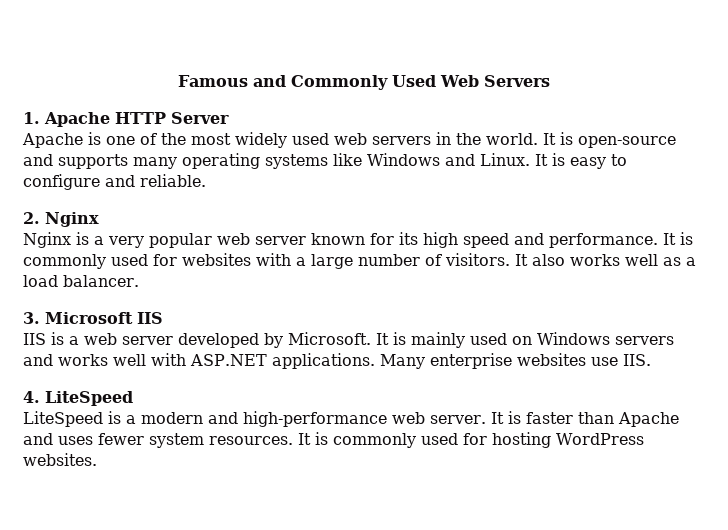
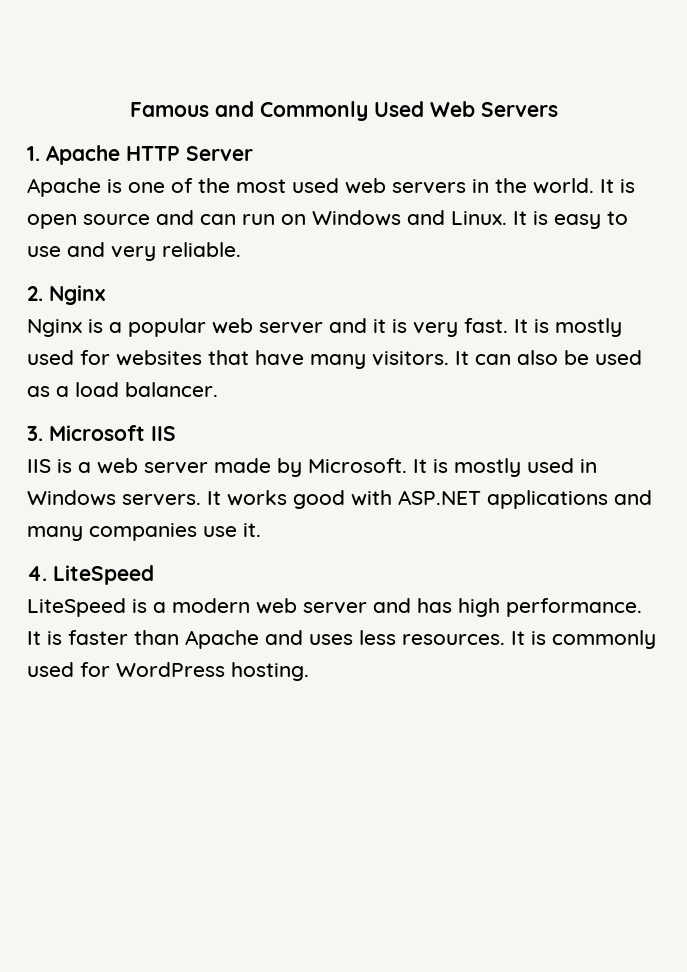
- Apache is one of the most widely used web servers in the world.
+ Apache is one of the most used web servers in the world.
- It is open-source and supports many operating systems like Windows and Linux.
+ It is open source and can run on Windows and Linux.
- It is easy to configure and reliable.
+ It is easy to use and very reliable.
- Nginx is a very popular web server known for its high speed and performance. It is commonly used for websites with a large number of visitors. It also works well as a load balancer.
+ Nginx is a popular web server and it is very fast. It is mostly used for websites that have many visitors. It can also be used as a load balancer.
- IIS is a web server developed by Microsoft.
+ IIS is a web server made by Microsoft.
- It is mainly used on Windows servers and works well with ASP.NET applications. Many enterprise websites use IIS.
+ It is mostly used in Windows servers. It works good with ASP.NET applications and many companies use it.
- LiteSpeed is a modern and high-performance web server.
+ LiteSpeed is a modern web server and has high performance.
- It is faster than Apache and uses fewer system resources.
+ It is faster than Apache and uses less resources.
- It is commonly used for hosting WordPress websites.
+ It is commonly used for WordPress hosting.

